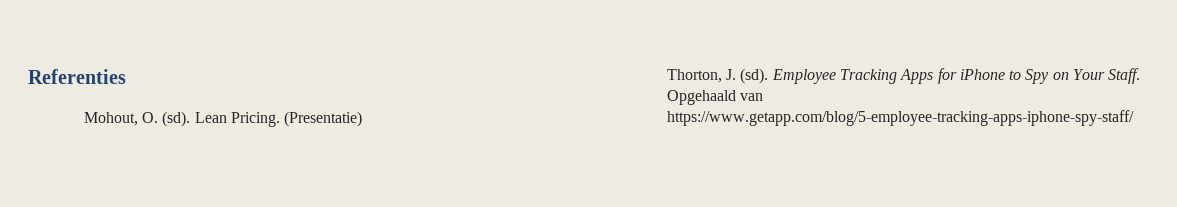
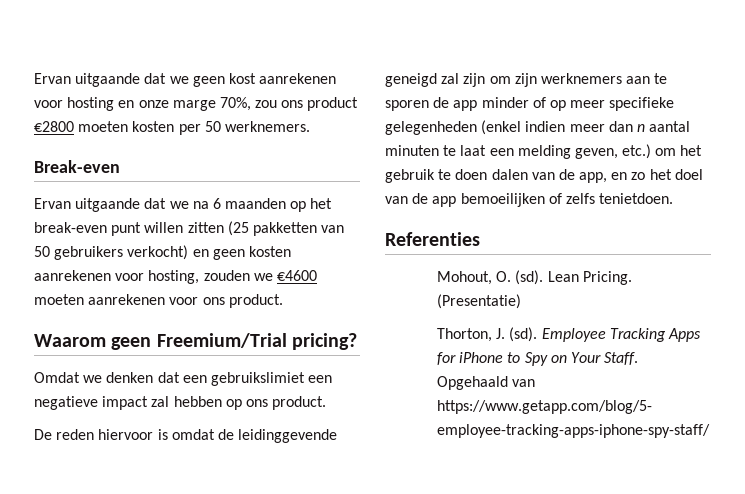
+ Ervan uitgaande dat we geen kost aanrekenen voor hosting en onze marge 70%, zou ons product €2800 moeten kosten per 50 werknemers.
+ Break-even
+ Ervan uitgaande dat we na 6 maanden op het break-even punt willen zitten (25 pakketten van 50 gebruikers verkocht) en geen kosten aanrekenen voor hosting, zouden we €4600 moeten aanrekenen voor ons product.
+ Waarom geen Freemium/Trial pricing?
+ Omdat we denken dat een gebruikslimiet een negatieve impact zal hebben op ons product.
+ De reden hiervoor is omdat de leidinggevende geneigd zal zijn om zijn werknemers aan te sporen de app minder of op meer specifieke gelegenheden (enkel indien meer dan n aantal minuten te laat een melding geven, etc.) om het gebruik te doen dalen van de app, en zo het doel van de app bemoeilijken of zelfs tenietdoen.

